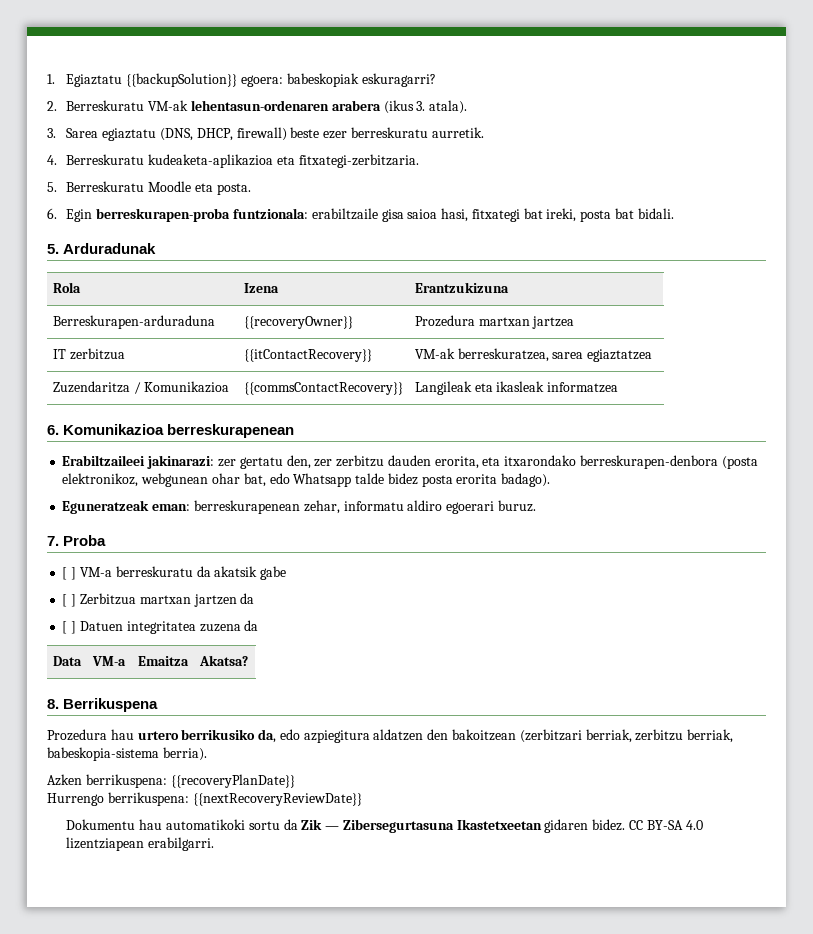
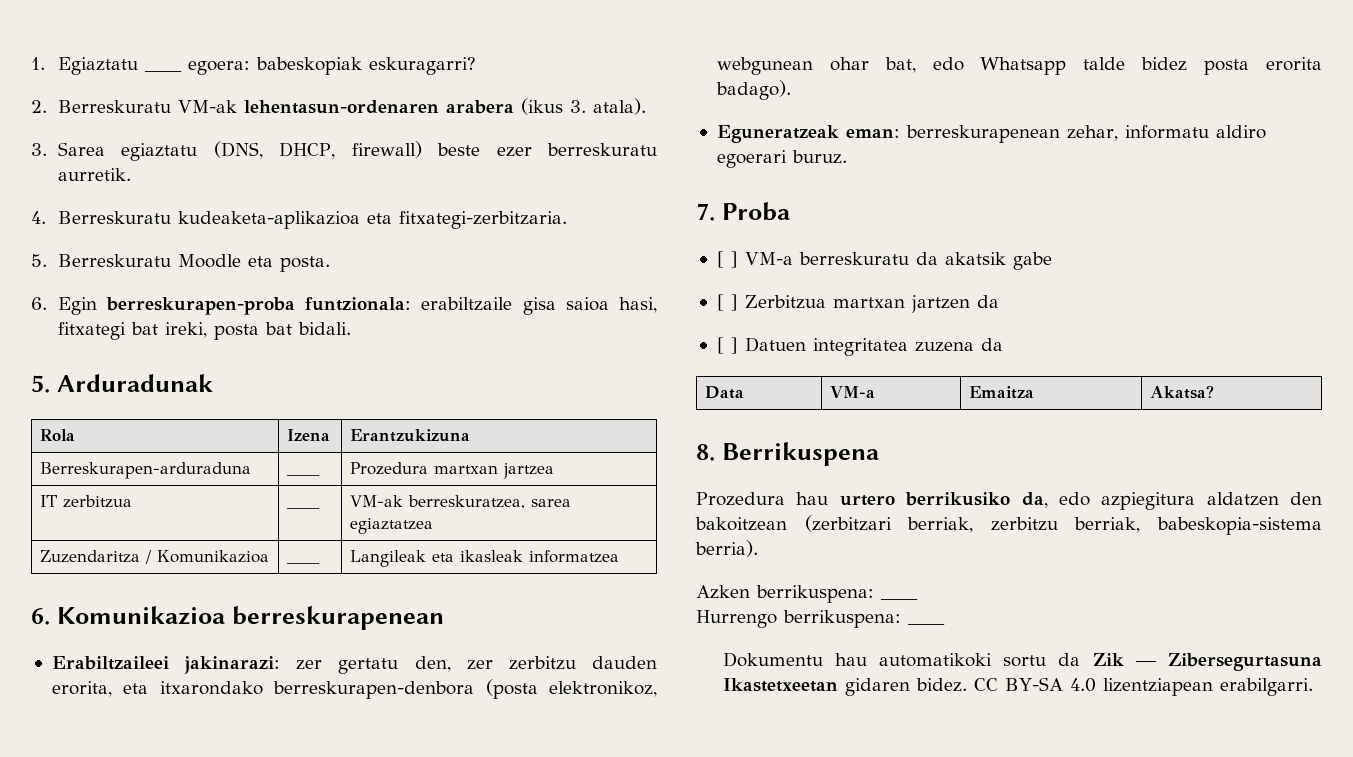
- 1. Egiaztatu {{backupSolution}} egoera: babeskopiak eskuragarri?
+ 1. Egiaztatu ____ egoera: babeskopiak eskuragarri?
- Berreskurapen-arduraduna | {{recoveryOwner}} | Prozedura martxan jartzea
+ Berreskurapen-arduraduna | ____ | Prozedura martxan jartzea
- IT zerbitzua | {{itContactRecovery}} | VM-ak berreskuratzea, sarea egiaztatzea
+ IT zerbitzua | ____ | VM-ak berreskuratzea, sarea egiaztatzea
- Zuzendaritza / Komunikazioa | {{commsContactRecovery}} | Langileak eta ikasleak informatzea
+ Zuzendaritza / Komunikazioa | ____ | Langileak eta ikasleak informatzea
- Azken berrikuspena: {{recoveryPlanDate}}
+ Azken berrikuspena: ____
- Hurrengo berrikuspena: {{nextRecoveryReviewDate}}
+ Hurrengo berrikuspena: ____

